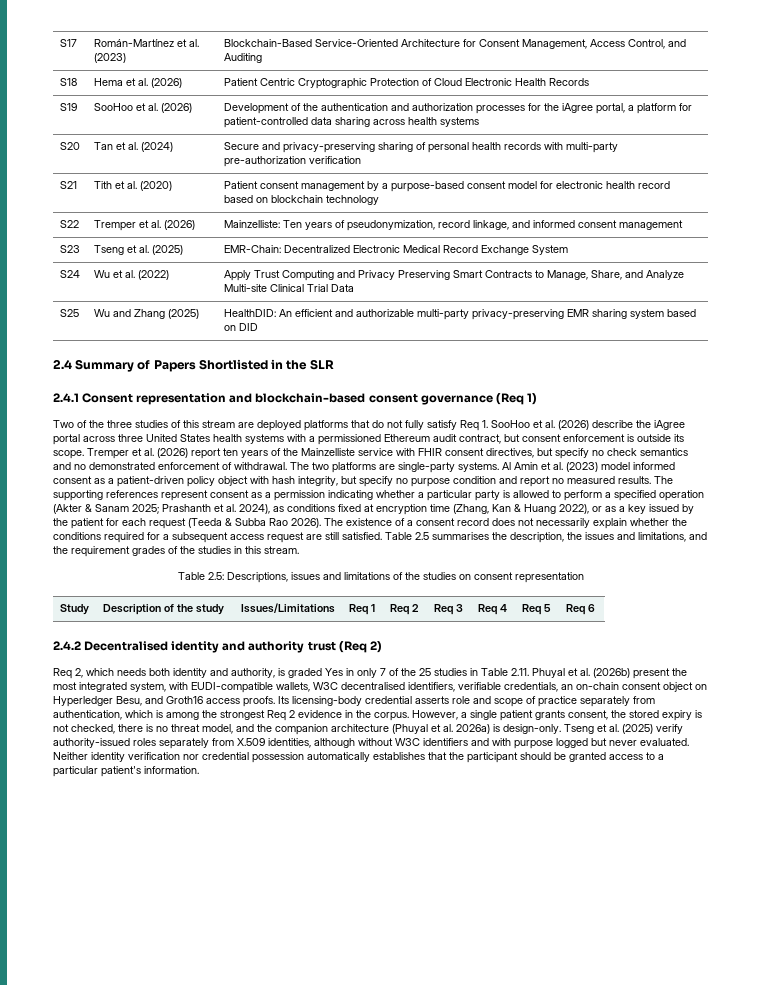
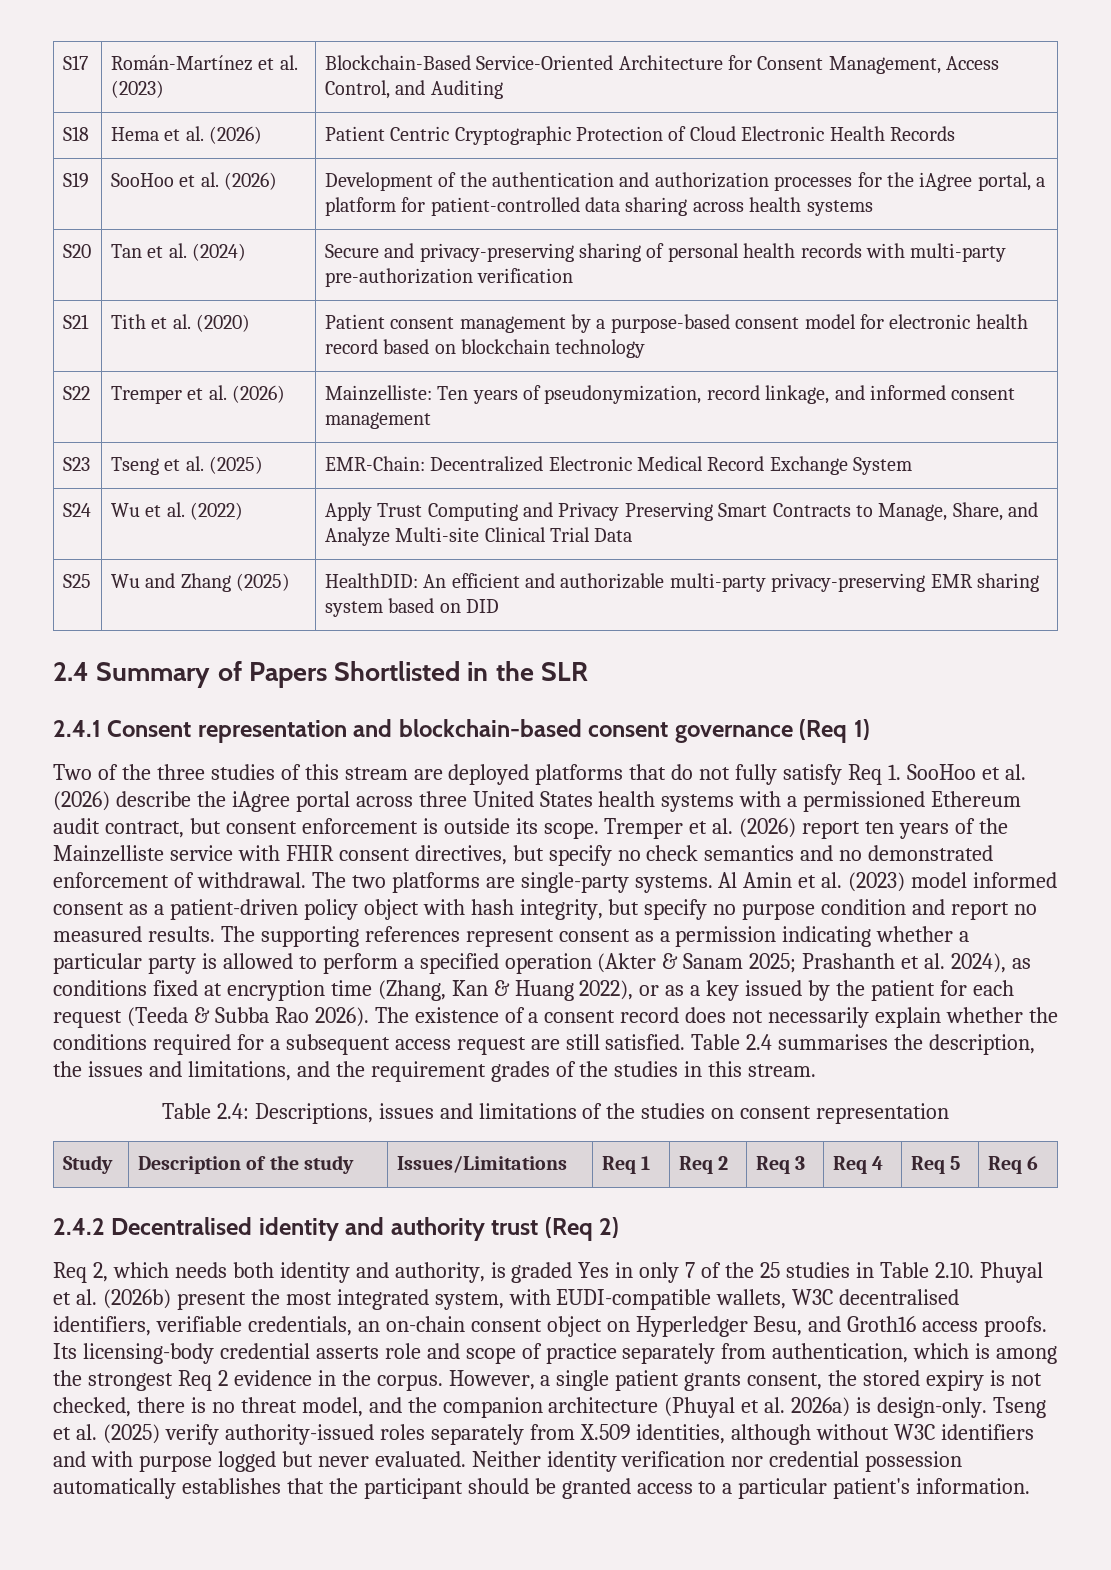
- Table 2.5 summarises the description, the issues and limitations, and the requirement grades of the studies in this stream.
+ Table 2.4 summarises the description, the issues and limitations, and the requirement grades of the studies in this stream.
- Table 2.5: Descriptions, issues and limitations of the studies on consent representation
+ Table 2.4: Descriptions, issues and limitations of the studies on consent representation
- Req 2, which needs both identity and authority, is graded Yes in only 7 of the 25 studies in Table 2.11. Phuyal et al. (2026b) present the most integrated system, with EUDI-compatible wallets, W3C decentralised identifiers, verifiable credentials, an on-chain consent object on Hyperledger Besu, and Groth16 access proofs.
+ Req 2, which needs both identity and authority, is graded Yes in only 7 of the 25 studies in Table 2.10. Phuyal et al. (2026b) present the most integrated system, with EUDI-compatible wallets, W3C decentralised identifiers, verifiable credentials, an on-chain consent object on Hyperledger Besu, and Groth16 access proofs.

